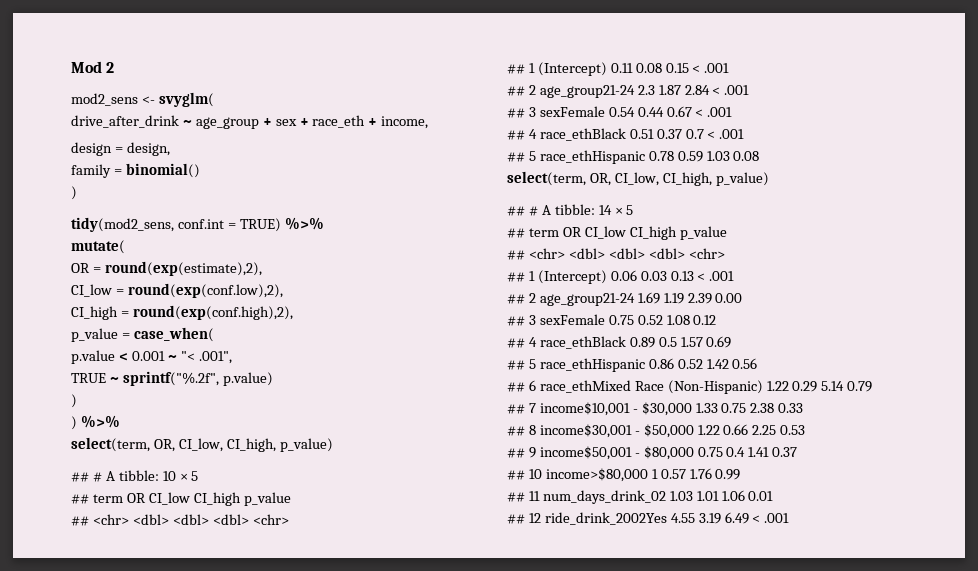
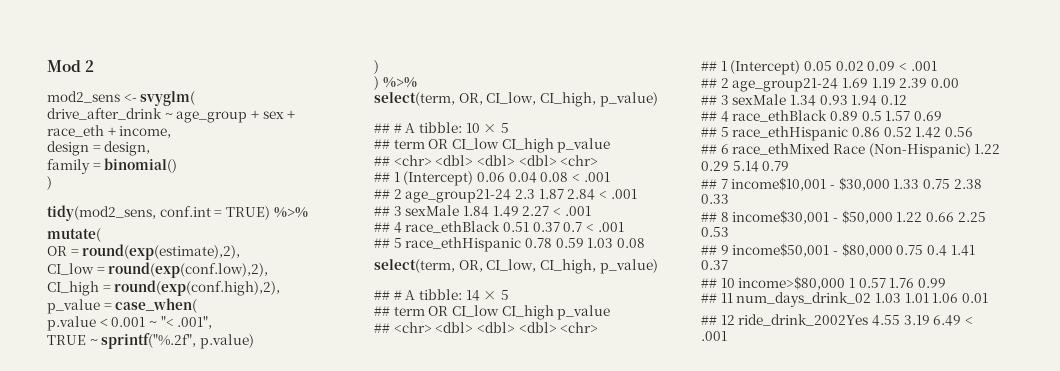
- ## 1 (Intercept) 0.11 0.08 0.15 < .001
+ ## 1 (Intercept) 0.06 0.04 0.08 < .001
- ## 3 sexFemale 0.54 0.44 0.67 < .001
+ ## 3 sexMale 1.84 1.49 2.27 < .001
- ## 1 (Intercept) 0.06 0.03 0.13 < .001
+ ## 1 (Intercept) 0.05 0.02 0.09 < .001
- ## 3 sexFemale 0.75 0.52 1.08 0.12
+ ## 3 sexMale 1.34 0.93 1.94 0.12

